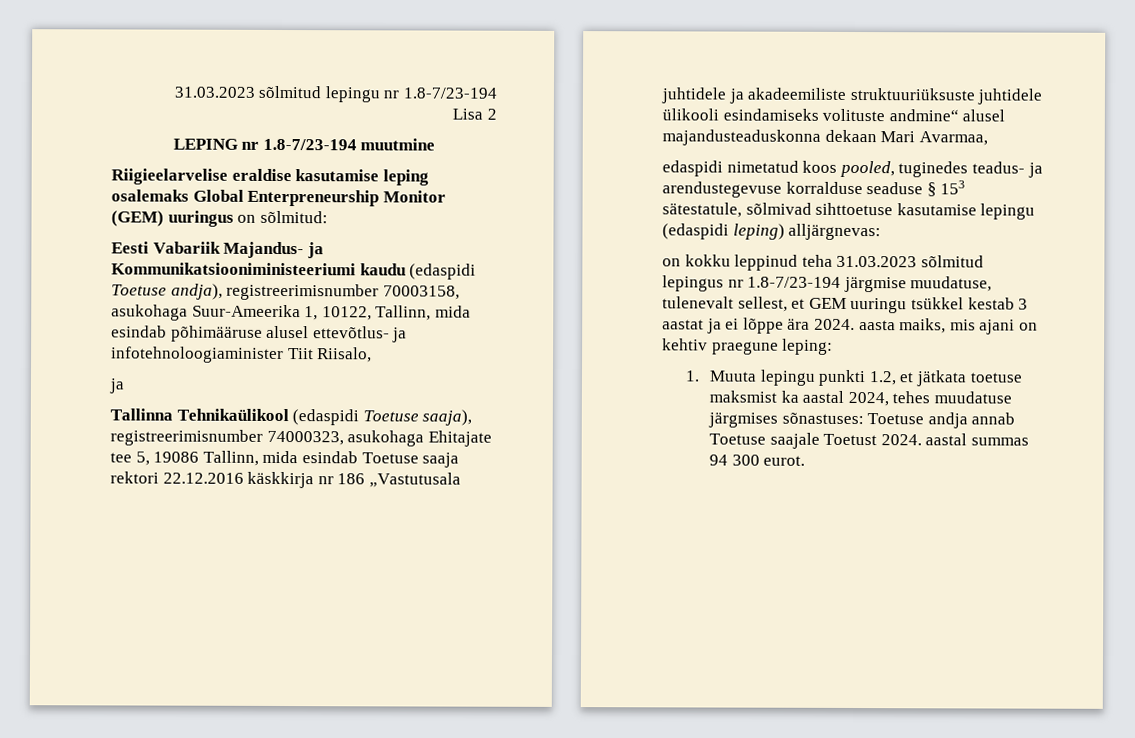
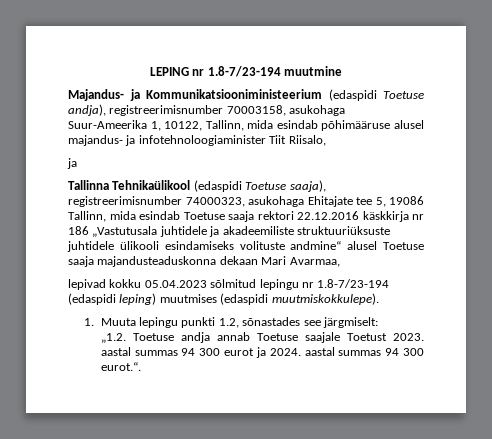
- 31.03.2023 sõlmitud lepingu nr 1.8-7/23-194
- Lisa 2
  LEPING nr 1.8-7/23-194 muutmine
- Riigieelarvelise eraldise kasutamise leping osalemaks Global Enterpreneurship Monitor (GEM) uuringus on sõlmitud:
- Eesti Vabariik Majandus- ja Kommunikatsiooniministeeriumi kaudu (edaspidi Toetuse andja), registreerimisnumber 70003158, asukohaga Suur-Ameerika 1, 10122, Tallinn, mida esindab põhimääruse alusel ettevõtlus- ja infotehnoloogiaminister Tiit Riisalo,
+ Majandus- ja Kommunikatsiooniministeerium (edaspidi Toetuse andja), registreerimisnumber 70003158, asukohaga Suur-Ameerika 1, 10122, Tallinn, mida esindab põhimääruse alusel majandus- ja infotehnoloogiaminister Tiit Riisalo,
- Tallinna Tehnikaülikool (edaspidi Toetuse saaja), registreerimisnumber 74000323, asukohaga Ehitajate tee 5, 19086 Tallinn, mida esindab Toetuse saaja rektori 22.12.2016 käskkirja nr 186 „Vastutusala juhtidele ja akadeemiliste struktuuriüksuste juhtidele ülikooli esindamiseks volituste andmine“ alusel majandusteaduskonna dekaan Mari Avarmaa,
+ Tallinna Tehnikaülikool (edaspidi Toetuse saaja), registreerimisnumber 74000323, asukohaga Ehitajate tee 5, 19086 Tallinn, mida esindab Toetuse saaja rektori 22.12.2016 käskkirja nr 186 „Vastutusala juhtidele ja akadeemiliste struktuuriüksuste juhtidele ülikooli esindamiseks volituste andmine“ alusel Toetuse saaja majandusteaduskonna dekaan Mari Avarmaa,
- edaspidi nimetatud koos pooled, tuginedes teadus- ja arendustegevuse korralduse seaduse § 153 sätestatule, sõlmivad sihttoetuse kasutamise lepingu (edaspidi leping) alljärgnevas:
- on kokku leppinud teha 31.03.2023 sõlmitud lepingus nr 1.8-7/23-194 järgmise muudatuse, tulenevalt sellest, et GEM uuringu tsükkel kestab 3 aastat ja ei lõppe ära 2024. aasta maiks, mis ajani on kehtiv praegune leping:
+ lepivad kokku 05.04.2023 sõlmitud lepingu nr 1.8-7/23-194 (edaspidi leping) muutmises (edaspidi muutmiskokkulepe).
- 1. Muuta lepingu punkti 1.2, et jätkata toetuse maksmist ka aastal 2024, tehes muudatuse järgmises sõnastuses: Toetuse andja annab Toetuse saajale Toetust 2024. aastal summas 94 300 eurot.
+ 1. Muuta lepingu punkti 1.2, sõnastades see järgmiselt:
+ „1.2. Toetuse andja annab Toetuse saajale Toetust 2023. aastal summas 94 300 eurot ja 2024. aastal summas 94 300 eurot.“.

